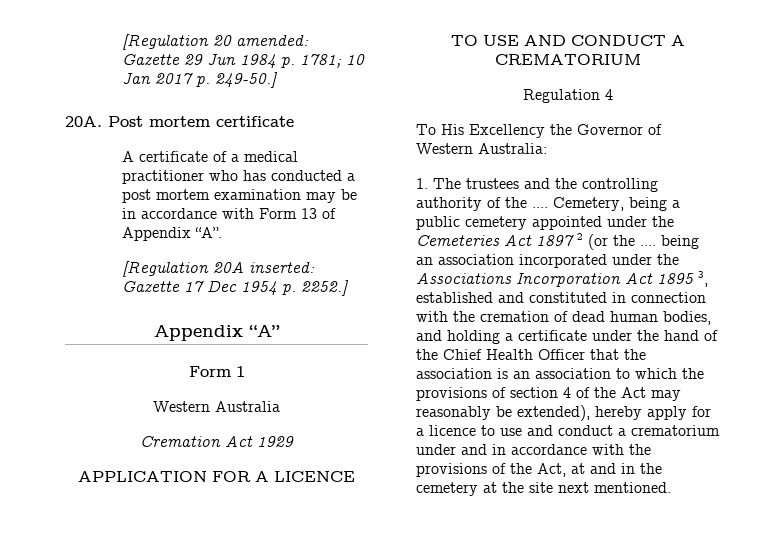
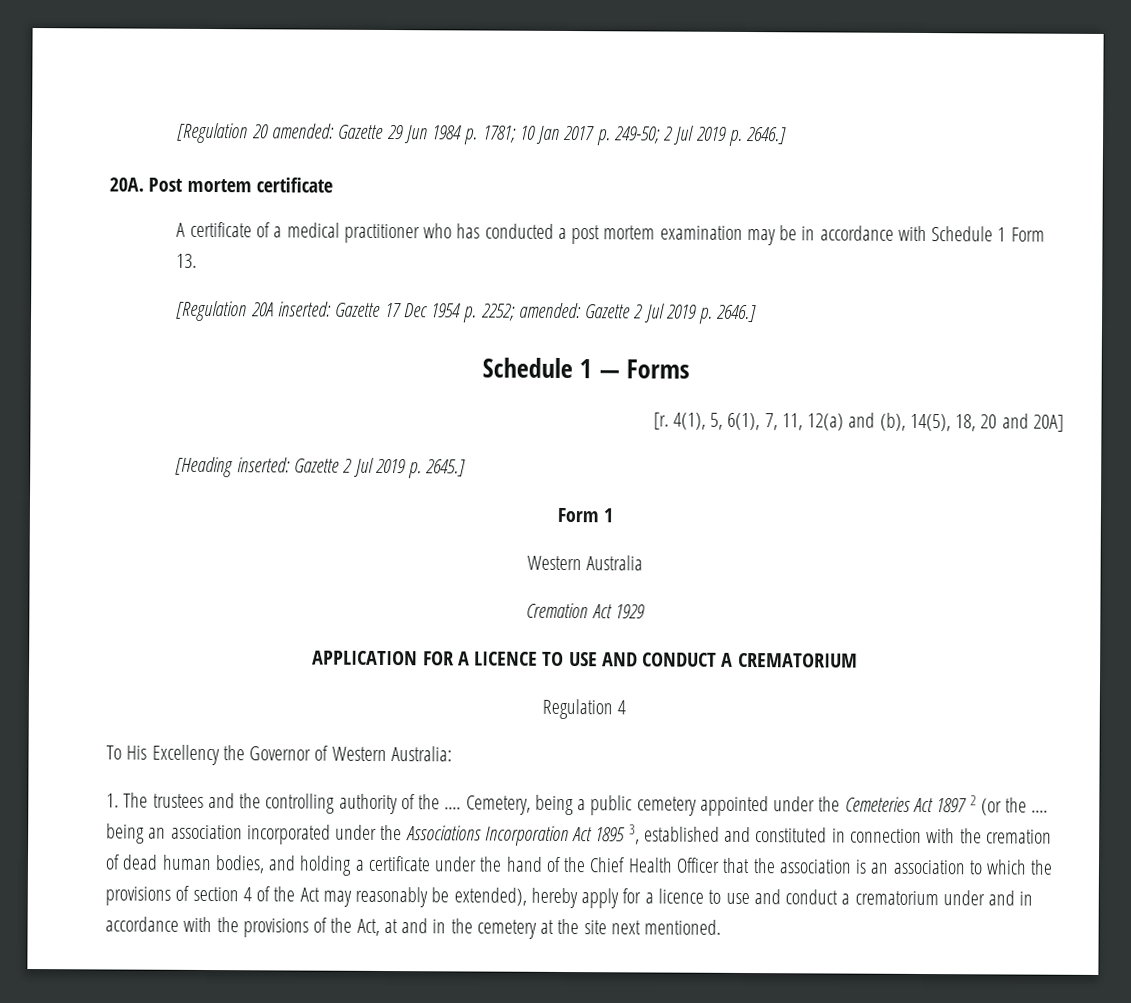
- [Regulation 20 amended: Gazette 29 Jun 1984 p. 1781; 10 Jan 2017 p. 249-50.]
+ [Regulation 20 amended: Gazette 29 Jun 1984 p. 1781; 10 Jan 2017 p. 249-50; 2 Jul 2019 p. 2646.]
- A certificate of a medical practitioner who has conducted a post mortem examination may be in accordance with Form 13 of Appendix “A”.
+ A certificate of a medical practitioner who has conducted a post mortem examination may be in accordance with Schedule 1 Form 13.
- [Regulation 20A inserted: Gazette 17 Dec 1954 p. 2252.]
- Appendix “A”
+ [Regulation 20A inserted: Gazette 17 Dec 1954 p. 2252; amended: Gazette 2 Jul 2019 p. 2646.]
+ Schedule 1 — Forms
+ [r. 4(1), 5, 6(1), 7, 11, 12(a) and (b), 14(5), 18, 20 and 20A]
+ [Heading inserted: Gazette 2 Jul 2019 p. 2645.]

